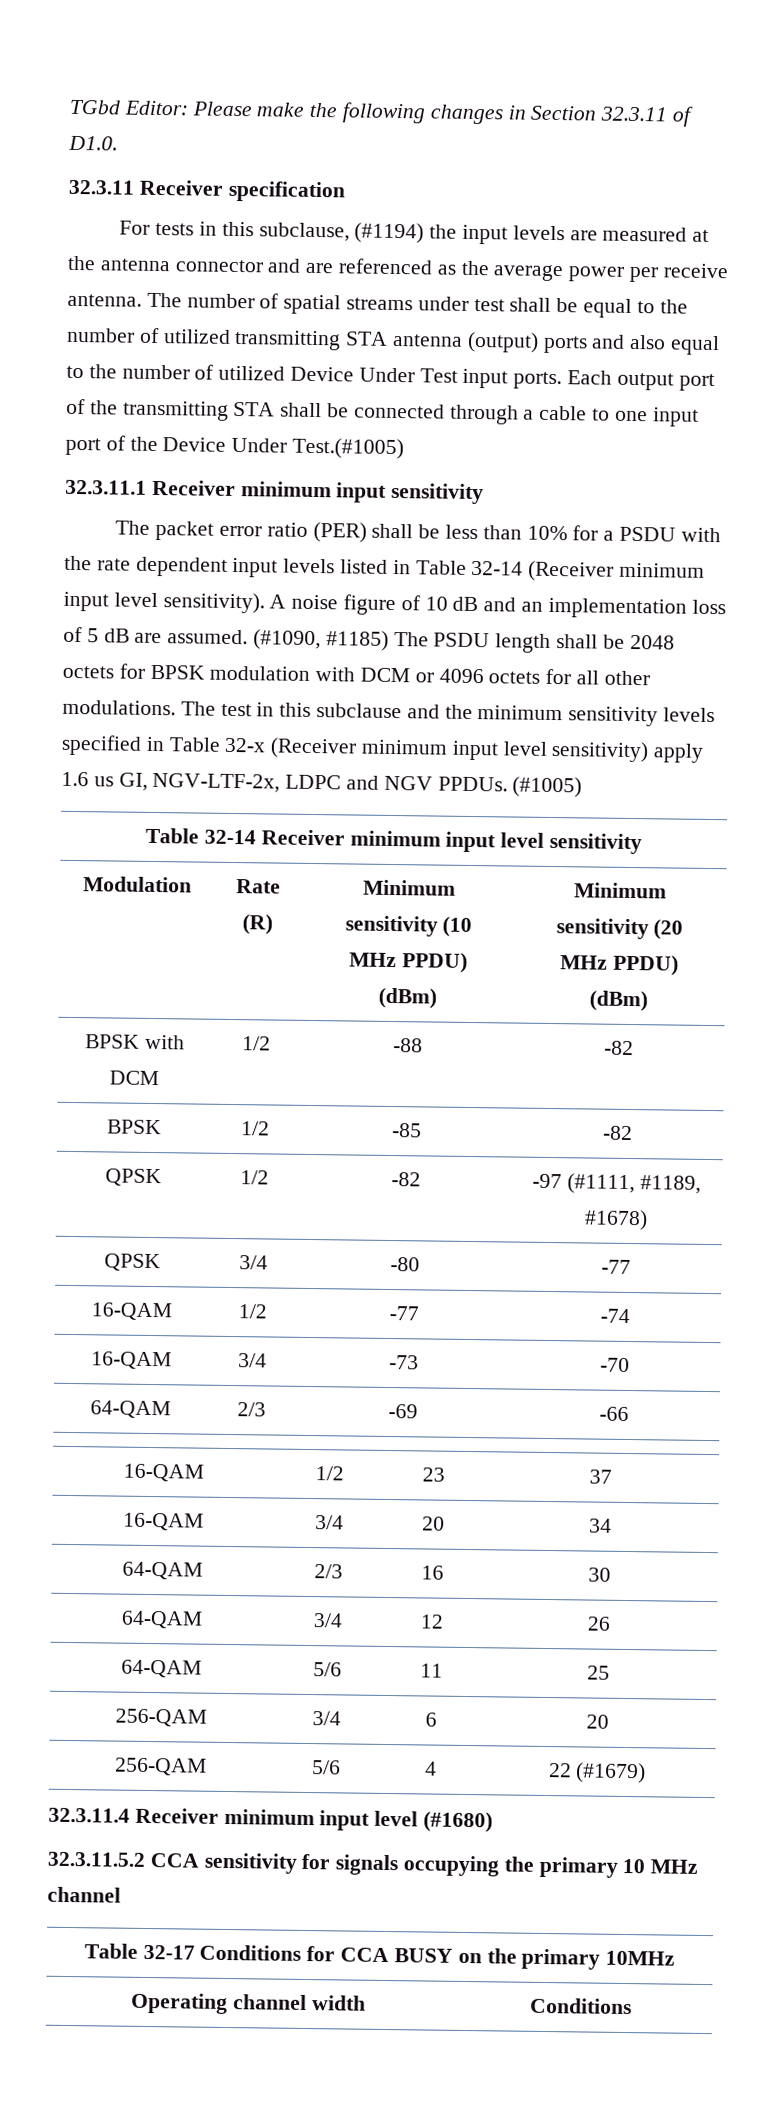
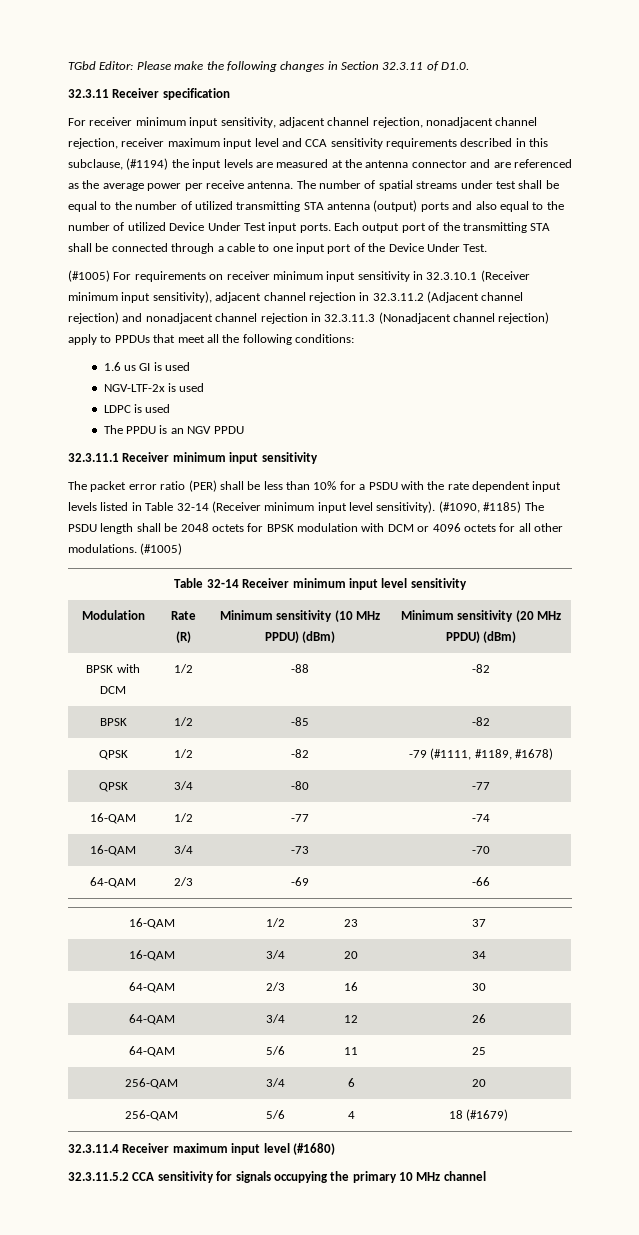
- For tests in this subclause, (#1194) the input levels are measured at the antenna connector and are referenced as the average power per receive antenna.
+ For receiver minimum input sensitivity, adjacent channel rejection, nonadjacent channel rejection, receiver maximum input level and CCA sensitivity requirements described in this subclause, (#1194) the input levels are measured at the antenna connector and are referenced as the average power per receive antenna.
- Each output port of the transmitting STA shall be connected through a cable to one input port of the Device Under Test.(#1005)
+ Each output port of the transmitting STA shall be connected through a cable to one input port of the Device Under Test.
+ (#1005) For requirements on receiver minimum input sensitivity in 32.3.10.1 (Receiver minimum input sensitivity), adjacent channel rejection in 32.3.11.2 (Adjacent channel rejection) and nonadjacent channel rejection in 32.3.11.3 (Nonadjacent channel rejection) apply to PPDUs that meet all the following conditions:
+ 1.6 us GI is used
+ NGV-LTF-2x is used
+ LDPC is used
+ The PPDU is an NGV PPDU
- A noise figure of 10 dB and an implementation loss of 5 dB are assumed.
- The test in this subclause and the minimum sensitivity levels specified in Table 32-x (Receiver minimum input level sensitivity) apply 1.6 us GI, NGV-LTF-2x, LDPC and NGV PPDUs.
- QPSK | 1/2 | -82 | -97 (#1111, #1189, #1678)
+ QPSK | 1/2 | -82 | -79 (#1111, #1189, #1678)
- 256-QAM | 5/6 | 4 | 22 (#1679)
+ 256-QAM | 5/6 | 4 | 18 (#1679)
- 32.3.11.4 Receiver minimum input level (#1680)
+ 32.3.11.4 Receiver maximum input level (#1680)
- Table 32-17 Conditions for CCA BUSY on the primary 10MHz
- Operating channel width | Conditions

